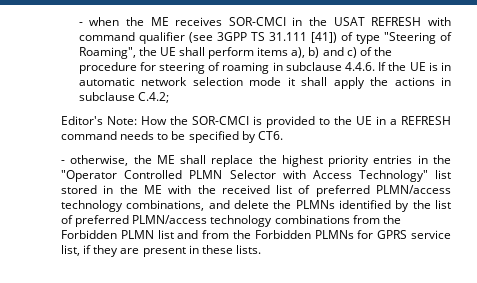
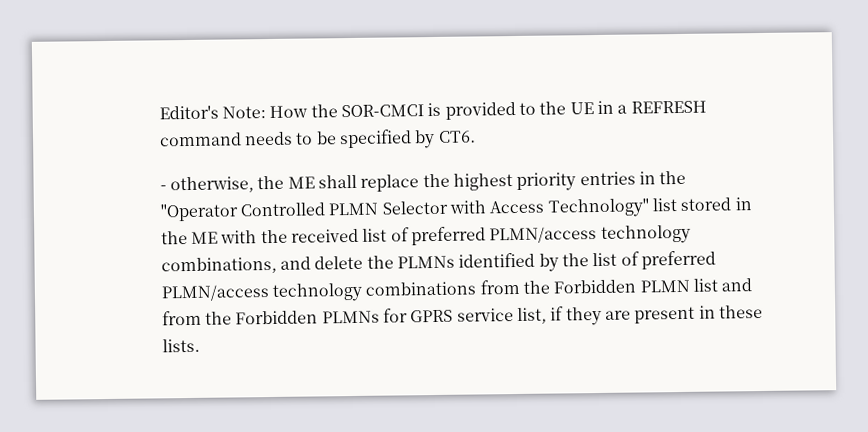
- - when the ME receives SOR-CMCI in the USAT REFRESH with command qualifier (see 3GPP TS 31.111 [41]) of type "Steering of Roaming", the UE shall perform items a), b) and c) of the procedure for steering of roaming in subclause 4.4.6. If the UE is in automatic network selection mode it shall apply the actions in subclause C.4.2;

